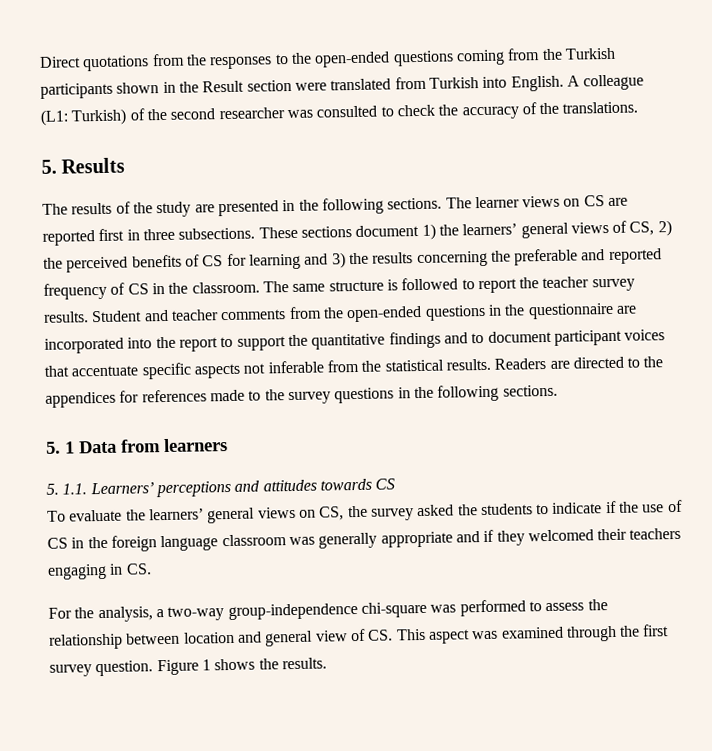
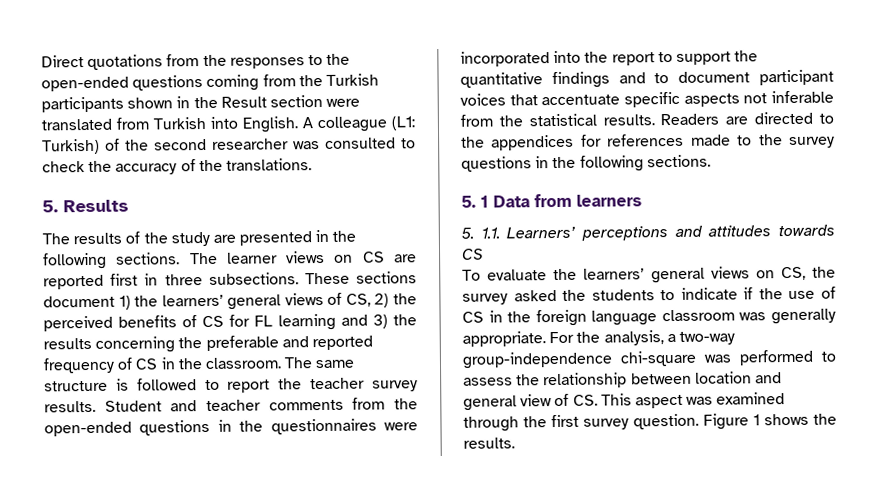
- These sections document 1) the learners’ general views of CS, 2) the perceived benefits of CS for learning and 3) the results concerning the preferable and reported frequency of CS in the classroom.
+ These sections document 1) the learners’ general views of CS, 2) the perceived benefits of CS for FL learning and 3) the results concerning the preferable and reported frequency of CS in the classroom.
- Student and teacher comments from the open-ended questions in the questionnaire are incorporated into the report to support the quantitative findings and to document participant voices that accentuate specific aspects not inferable from the statistical results.
+ Student and teacher comments from the open-ended questions in the questionnaires were incorporated into the report to support the quantitative findings and to document participant voices that accentuate specific aspects not inferable from the statistical results.
- To evaluate the learners’ general views on CS, the survey asked the students to indicate if the use of CS in the foreign language classroom was generally appropriate and if they welcomed their teachers engaging in CS.
- For the analysis, a two-way group-independence chi-square was performed to assess the relationship between location and general view of CS. This aspect was examined through the first survey question.
+ To evaluate the learners’ general views on CS, the survey asked the students to indicate if the use of CS in the foreign language classroom was generally appropriate. For the analysis, a two-way group-independence chi-square was performed to assess the relationship between location and general view of CS. This aspect was examined through the first survey question.

